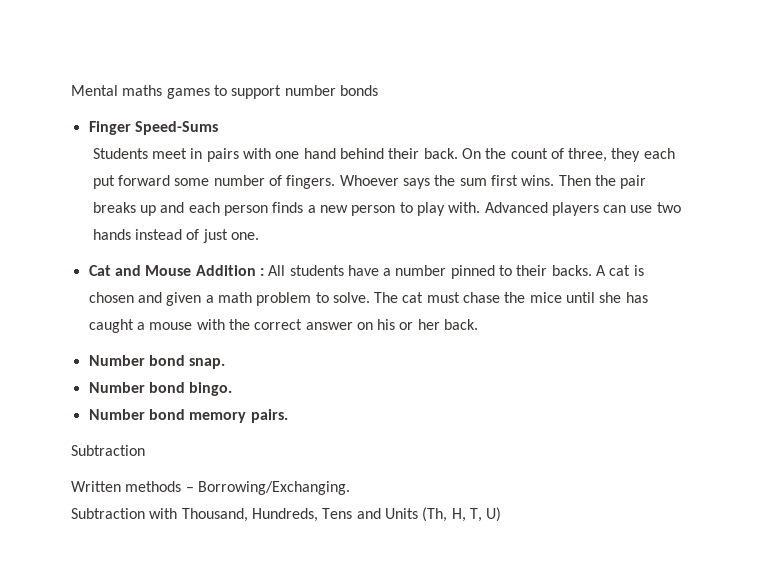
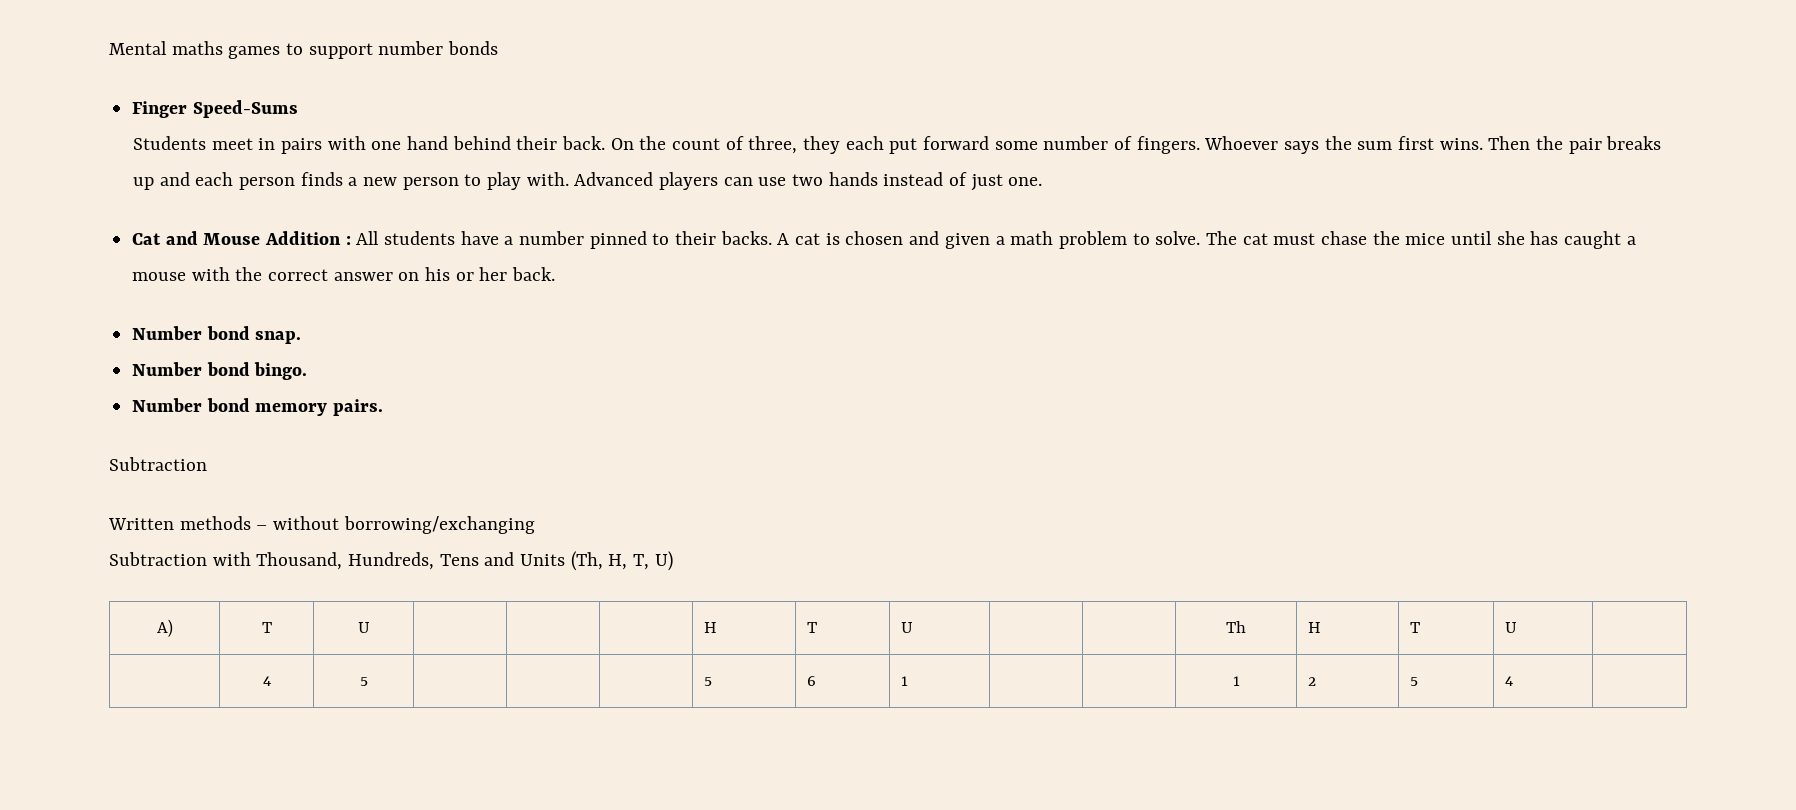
- Written methods – Borrowing/Exchanging.
+ Written methods – without borrowing/exchanging
+ A) | T | U | | | | H | T | U | | | Th | H | T | U |
+ | 4 | 5 | | | | 5 | 6 | 1 | | | 1 | 2 | 5 | 4 |

